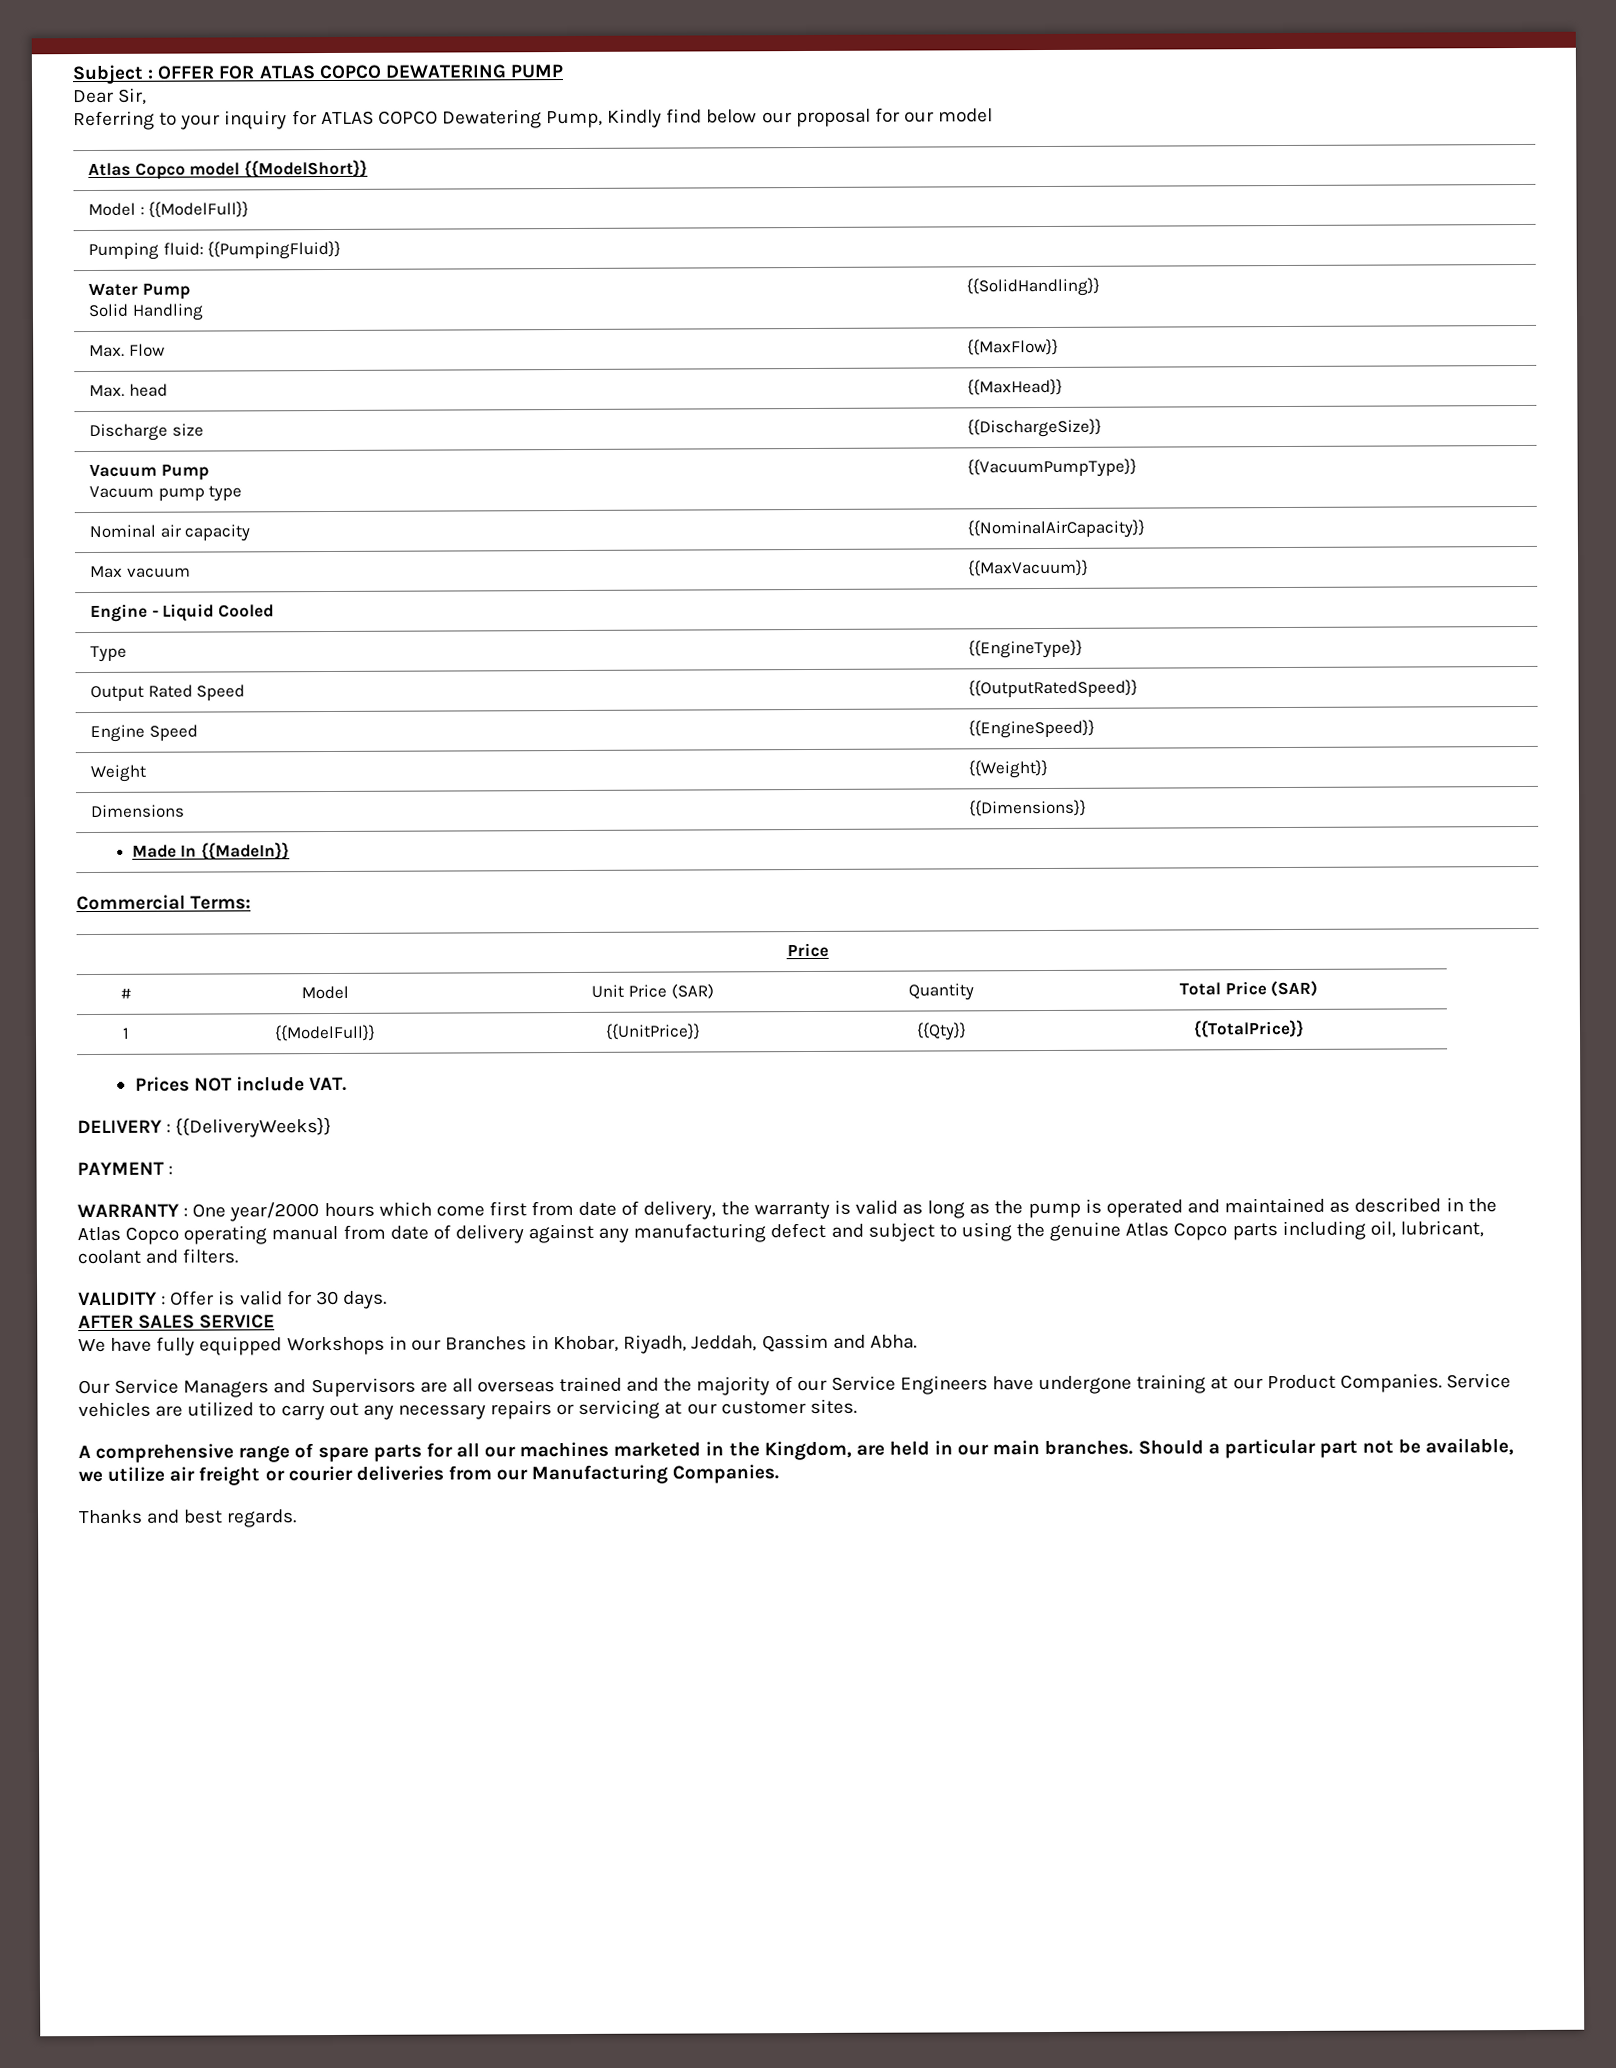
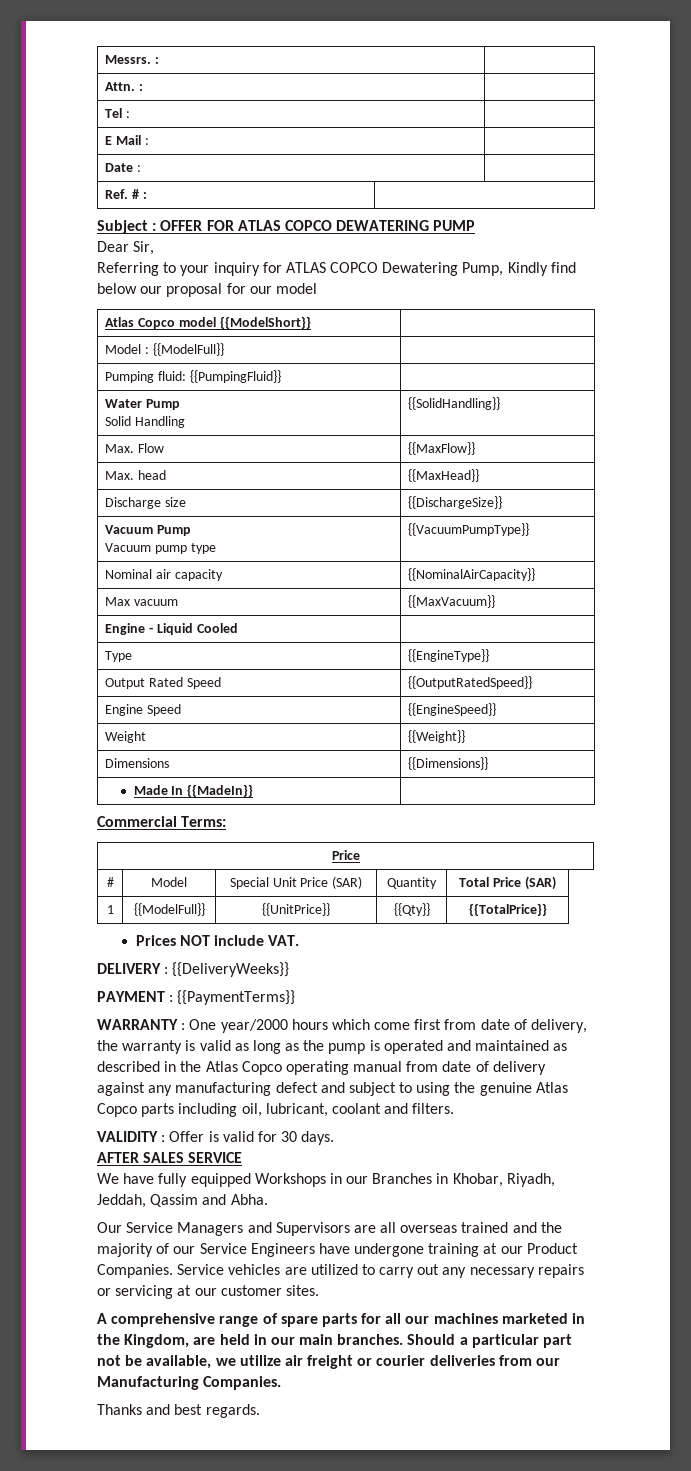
+ Messrs. : |
+ Attn. : |
+ Tel : |
+ E Mail : |
+ Date : |
+ Ref. # : |
- # | Model | Unit Price (SAR) | Quantity | Total Price (SAR)
+ # | Model | Special Unit Price (SAR) | Quantity | Total Price (SAR)
- PAYMENT :
+ PAYMENT : {{PaymentTerms}}

